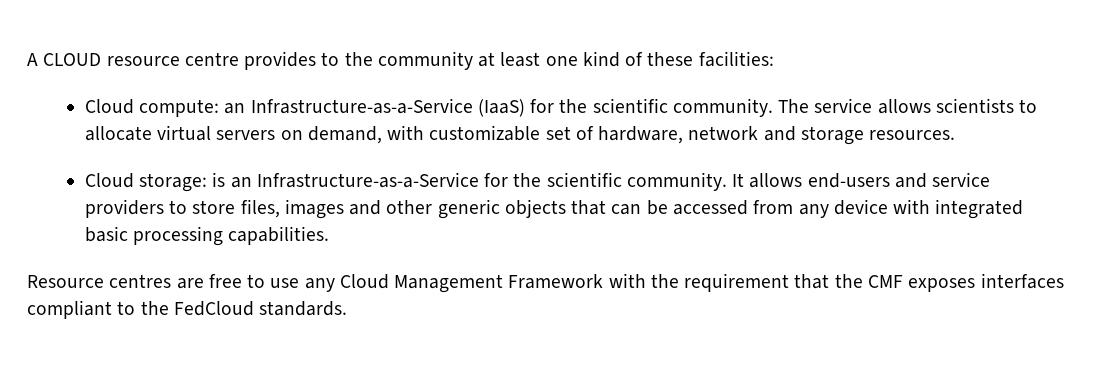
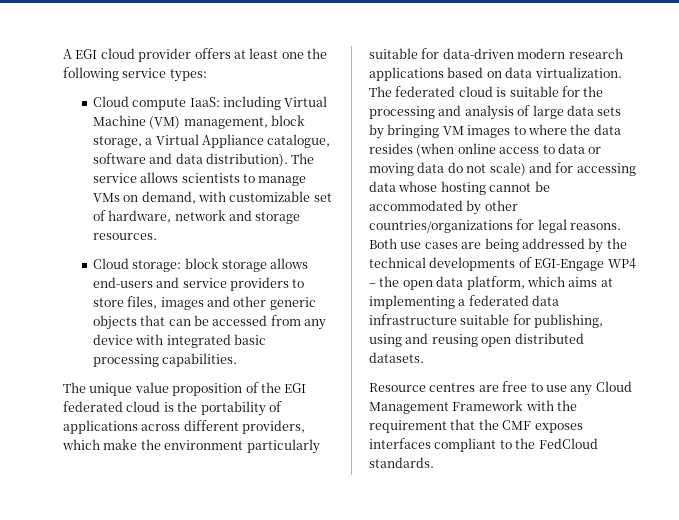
- A CLOUD resource centre provides to the community at least one kind of these facilities:
- Cloud compute: an Infrastructure-as-a-Service (IaaS) for the scientific community.
+ A EGI cloud provider offers at least one the following service types:
+ Cloud compute IaaS: including Virtual Machine (VM) management, block storage, a Virtual Appliance catalogue, software and data distribution).
- The service allows scientists to allocate virtual servers on demand, with customizable set of hardware, network and storage resources.
+ The service allows scientists to manage VMs on demand, with customizable set of hardware, network and storage resources.
- Cloud storage: is an Infrastructure-as-a-Service for the scientific community. It allows end-users and service providers to store files, images and other generic objects that can be accessed from any device with integrated basic processing capabilities.
+ Cloud storage: block storage allows end-users and service providers to store files, images and other generic objects that can be accessed from any device with integrated basic processing capabilities.
+ The unique value proposition of the EGI federated cloud is the portability of applications across different providers, which make the environment particularly suitable for data-driven modern research applications based on data virtualization. The federated cloud is suitable for the processing and analysis of large data sets by bringing VM images to where the data resides (when online access to data or moving data do not scale) and for accessing data whose hosting cannot be accommodated by other countries/organizations for legal reasons. Both use cases are being addressed by the technical developments of EGI-Engage WP4 – the open data platform, which aims at implementing a federated data infrastructure suitable for publishing, using and reusing open distributed datasets.

